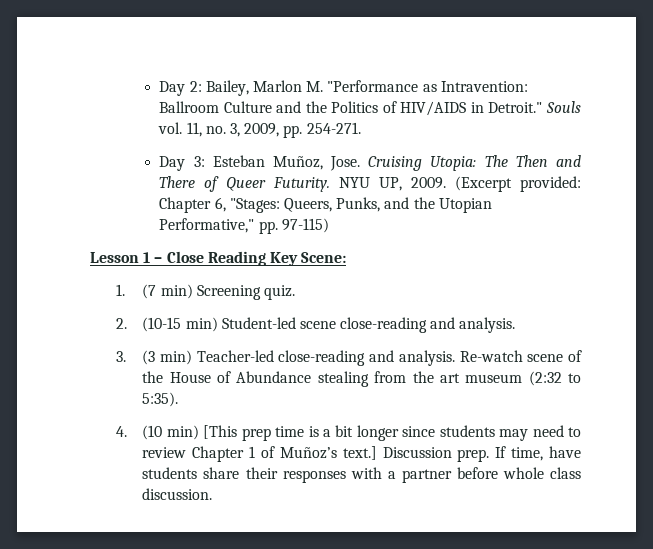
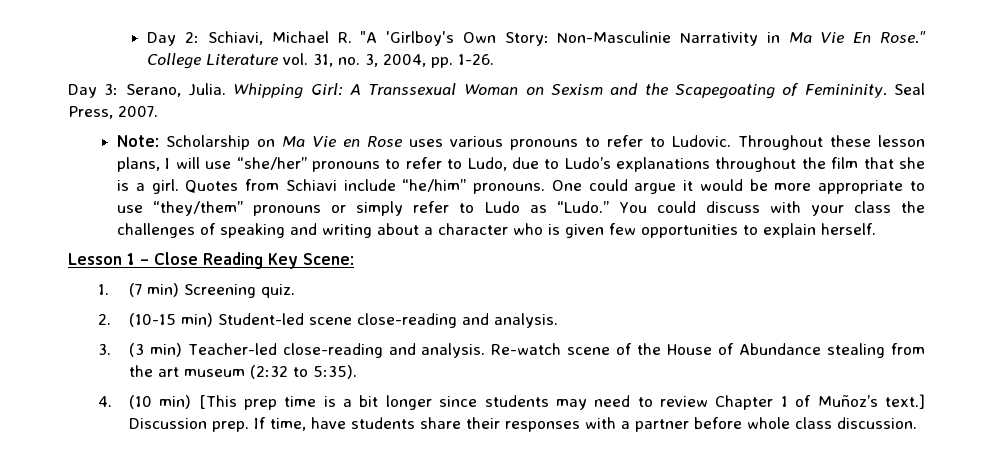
- Day 2: Bailey, Marlon M. "Performance as Intravention: Ballroom Culture and the Politics of HIV/AIDS in Detroit." Souls vol. 11, no. 3, 2009, pp. 254-271.
- Day 3: Esteban Muñoz, Jose. Cruising Utopia: The Then and There of Queer Futurity. NYU UP, 2009. (Excerpt provided: Chapter 6, "Stages: Queers, Punks, and the Utopian Performative," pp. 97-115)
+ Day 2: Schiavi, Michael R. "A 'Girlboy's Own Story: Non-Masculinie Narrativity in Ma Vie En Rose." College Literature vol. 31, no. 3, 2004, pp. 1-26.
+ Day 3: Serano, Julia. Whipping Girl: A Transsexual Woman on Sexism and the Scapegoating of Femininity. Seal Press, 2007.
+ Note: Scholarship on Ma Vie en Rose uses various pronouns to refer to Ludovic. Throughout these lesson plans, I will use “she/her” pronouns to refer to Ludo, due to Ludo’s explanations throughout the film that she is a girl. Quotes from Schiavi include “he/him” pronouns. One could argue it would be more appropriate to use “they/them” pronouns or simply refer to Ludo as “Ludo.” You could discuss with your class the challenges of speaking and writing about a character who is given few opportunities to explain herself.

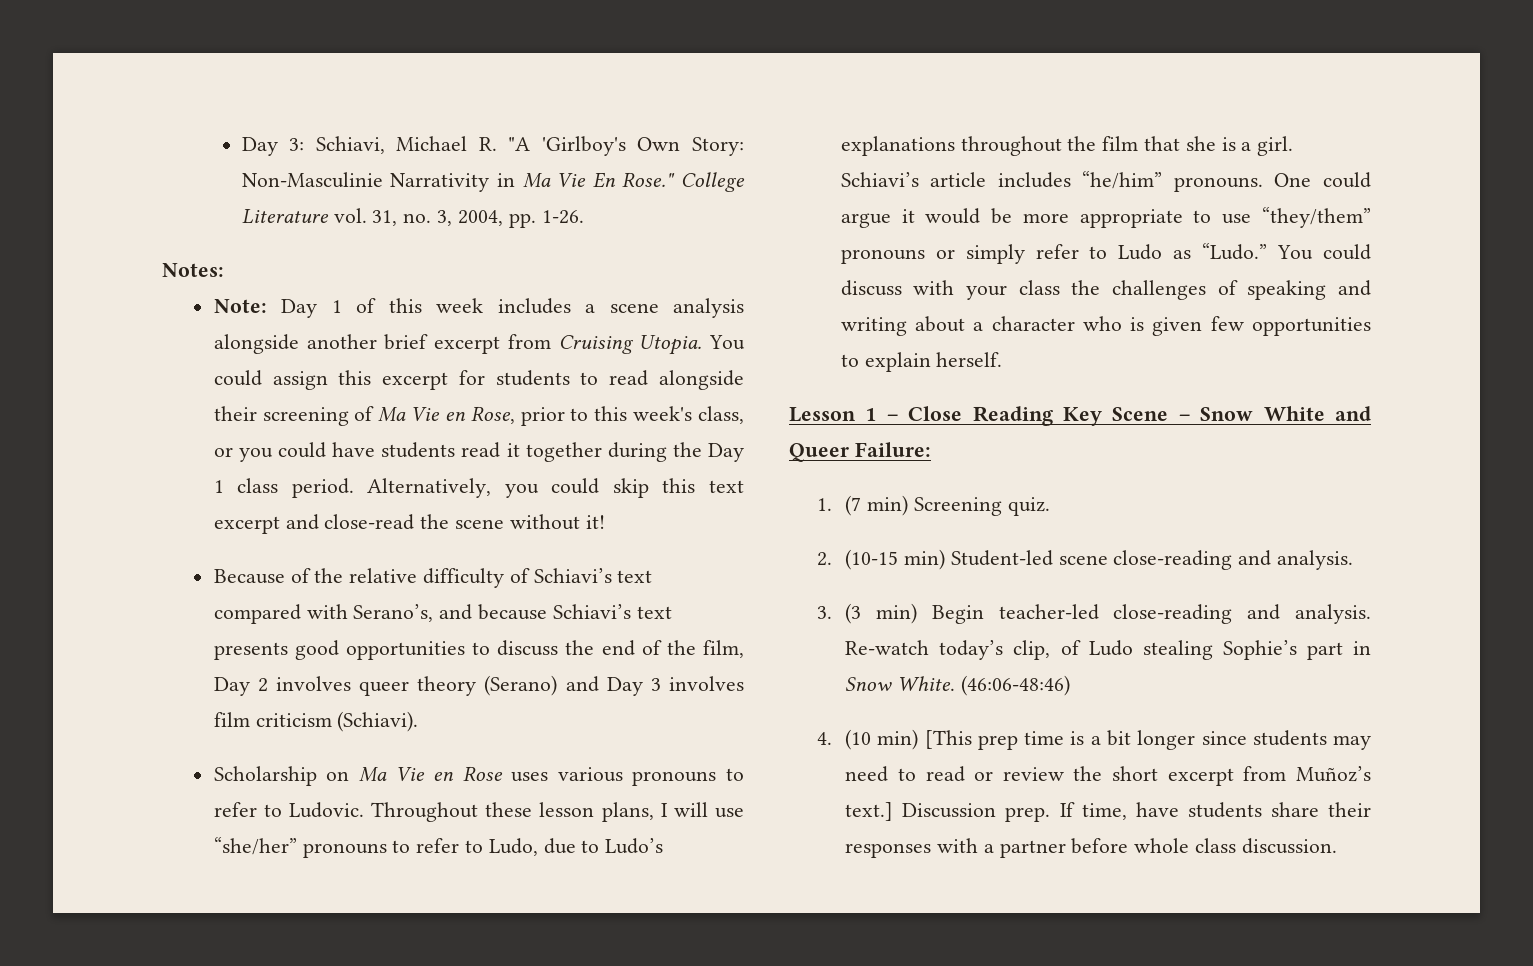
- Day 2: Schiavi, Michael R. "A 'Girlboy's Own Story: Non-Masculinie Narrativity in Ma Vie En Rose."
+ Day 3: Schiavi, Michael R. "A 'Girlboy's Own Story: Non-Masculinie Narrativity in Ma Vie En Rose."
- Day 3: Serano, Julia. Whipping Girl: A Transsexual Woman on Sexism and the Scapegoating of Femininity. Seal Press, 2007.
- Note: Scholarship on Ma Vie en Rose uses various pronouns to refer to Ludovic.
+ Notes:
+ Note: Day 1 of this week includes a scene analysis alongside another brief excerpt from Cruising Utopia. You could assign this excerpt for students to read alongside their screening of Ma Vie en Rose, prior to this week's class, or you could have students read it together during the Day 1 class period. Alternatively, you could skip this text excerpt and close-read the scene without it!
+ Because of the relative difficulty of Schiavi’s text compared with Serano’s, and because Schiavi’s text presents good opportunities to discuss the end of the film, Day 2 involves queer theory (Serano) and Day 3 involves film criticism (Schiavi).
+ Scholarship on Ma Vie en Rose uses various pronouns to refer to Ludovic.
- Quotes from Schiavi include “he/him” pronouns.
+ Schiavi’s article includes “he/him” pronouns.
- Lesson 1 – Close Reading Key Scene:
+ Lesson 1 – Close Reading Key Scene – Snow White and Queer Failure:
- 3. (3 min) Teacher-led close-reading and analysis.
+ 3. (3 min) Begin teacher-led close-reading and analysis.
- Re-watch scene of the House of Abundance stealing from the art museum (2:32 to 5:35).
+ Re-watch today’s clip, of Ludo stealing Sophie’s part in Snow White. (46:06-48:46)
- 4. (10 min) [This prep time is a bit longer since students may need to review Chapter 1 of Muñoz’s text.]
+ 4. (10 min) [This prep time is a bit longer since students may need to read or review the short excerpt from Muñoz’s text.]

